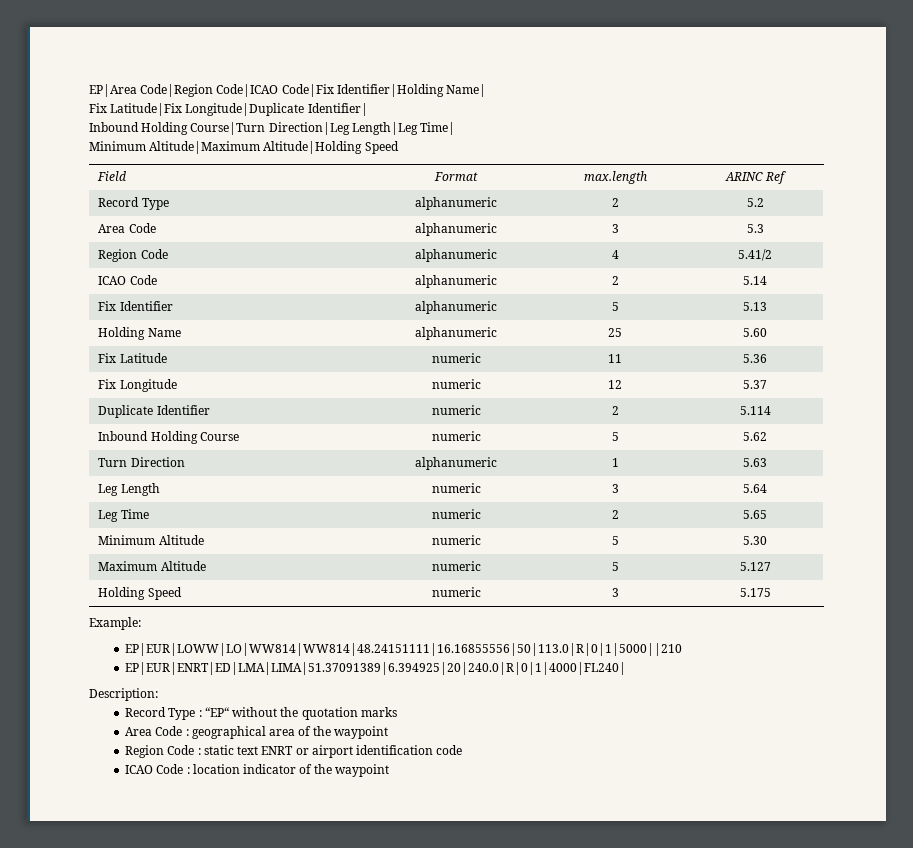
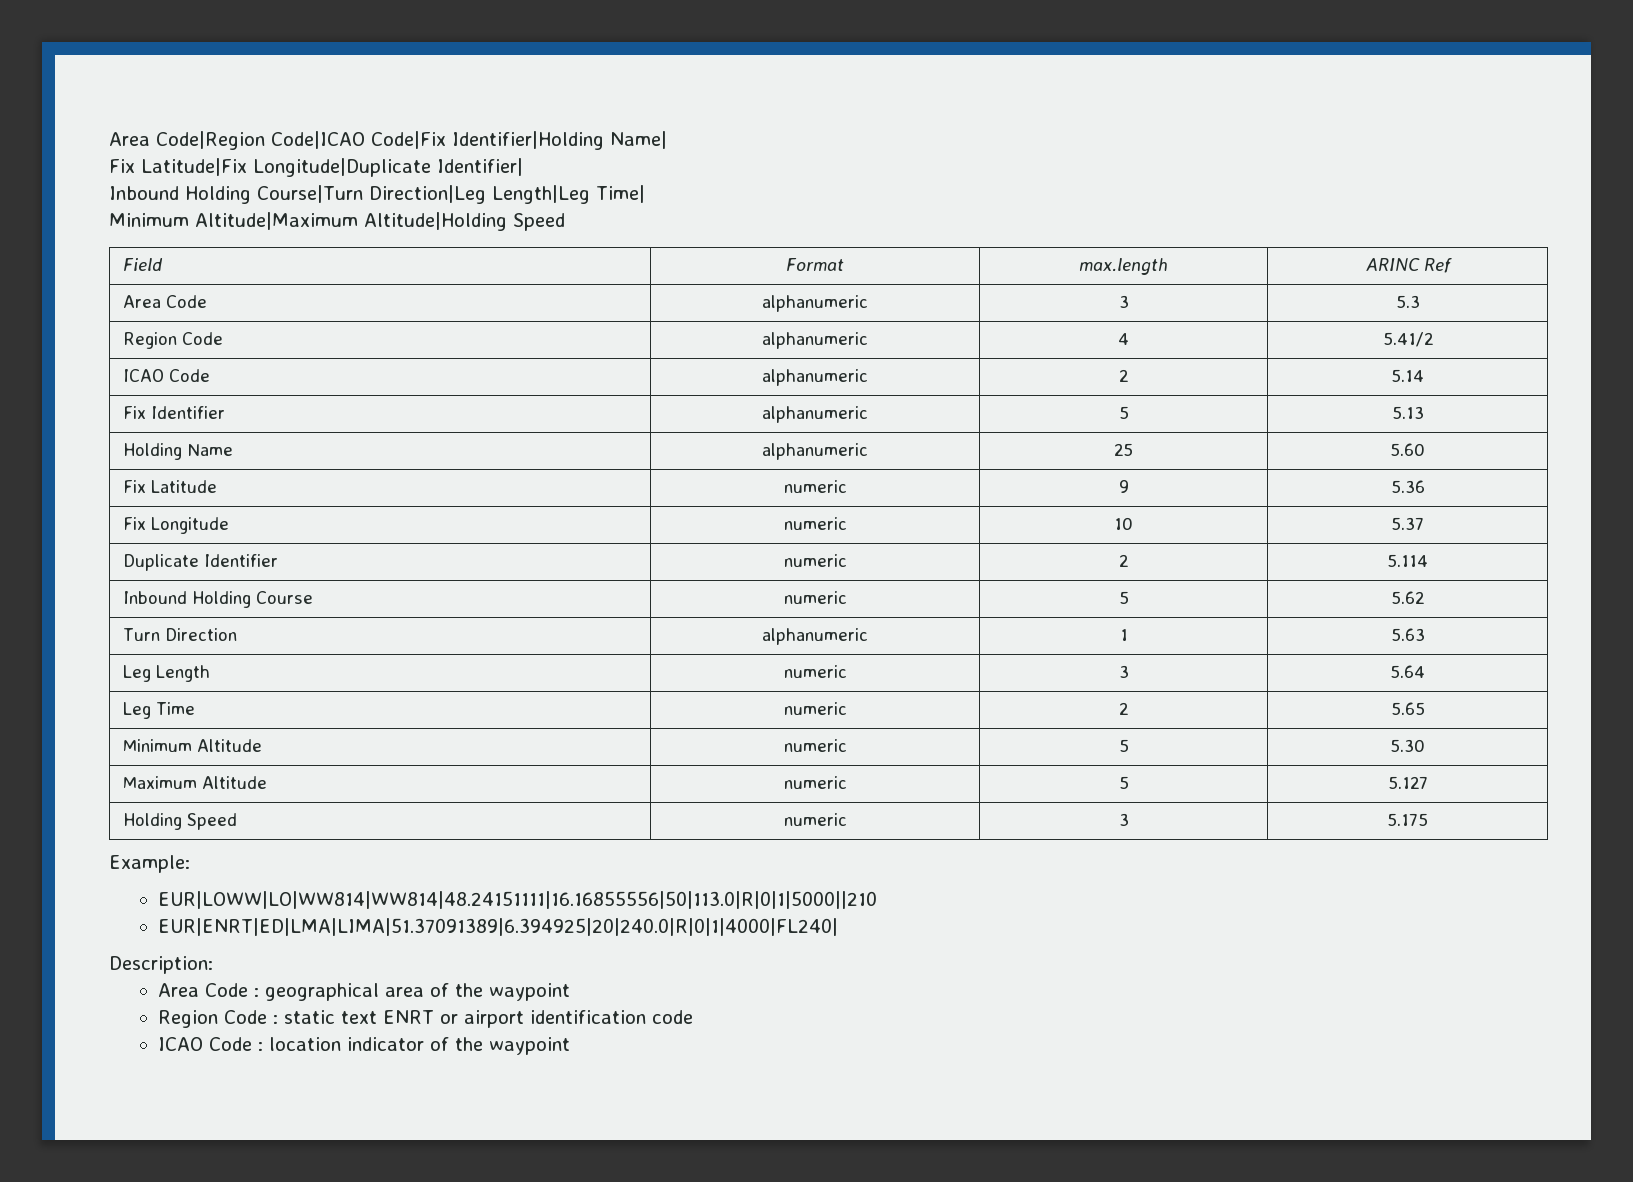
- EP|Area Code|Region Code|ICAO Code|Fix Identifier|Holding Name|
+ Area Code|Region Code|ICAO Code|Fix Identifier|Holding Name|
- Record Type | alphanumeric | 2 | 5.2
- Fix Latitude | numeric | 11 | 5.36
+ Fix Latitude | numeric | 9 | 5.36
- Fix Longitude | numeric | 12 | 5.37
+ Fix Longitude | numeric | 10 | 5.37
- EP|EUR|LOWW|LO|WW814|WW814|48.24151111|16.16855556|50|113.0|R|0|1|5000||210
- EP|EUR|ENRT|ED|LMA|LIMA|51.37091389|6.394925|20|240.0|R|0|1|4000|FL240|
+ EUR|LOWW|LO|WW814|WW814|48.24151111|16.16855556|50|113.0|R|0|1|5000||210
+ EUR|ENRT|ED|LMA|LIMA|51.37091389|6.394925|20|240.0|R|0|1|4000|FL240|
- Record Type : “EP“ without the quotation marks

